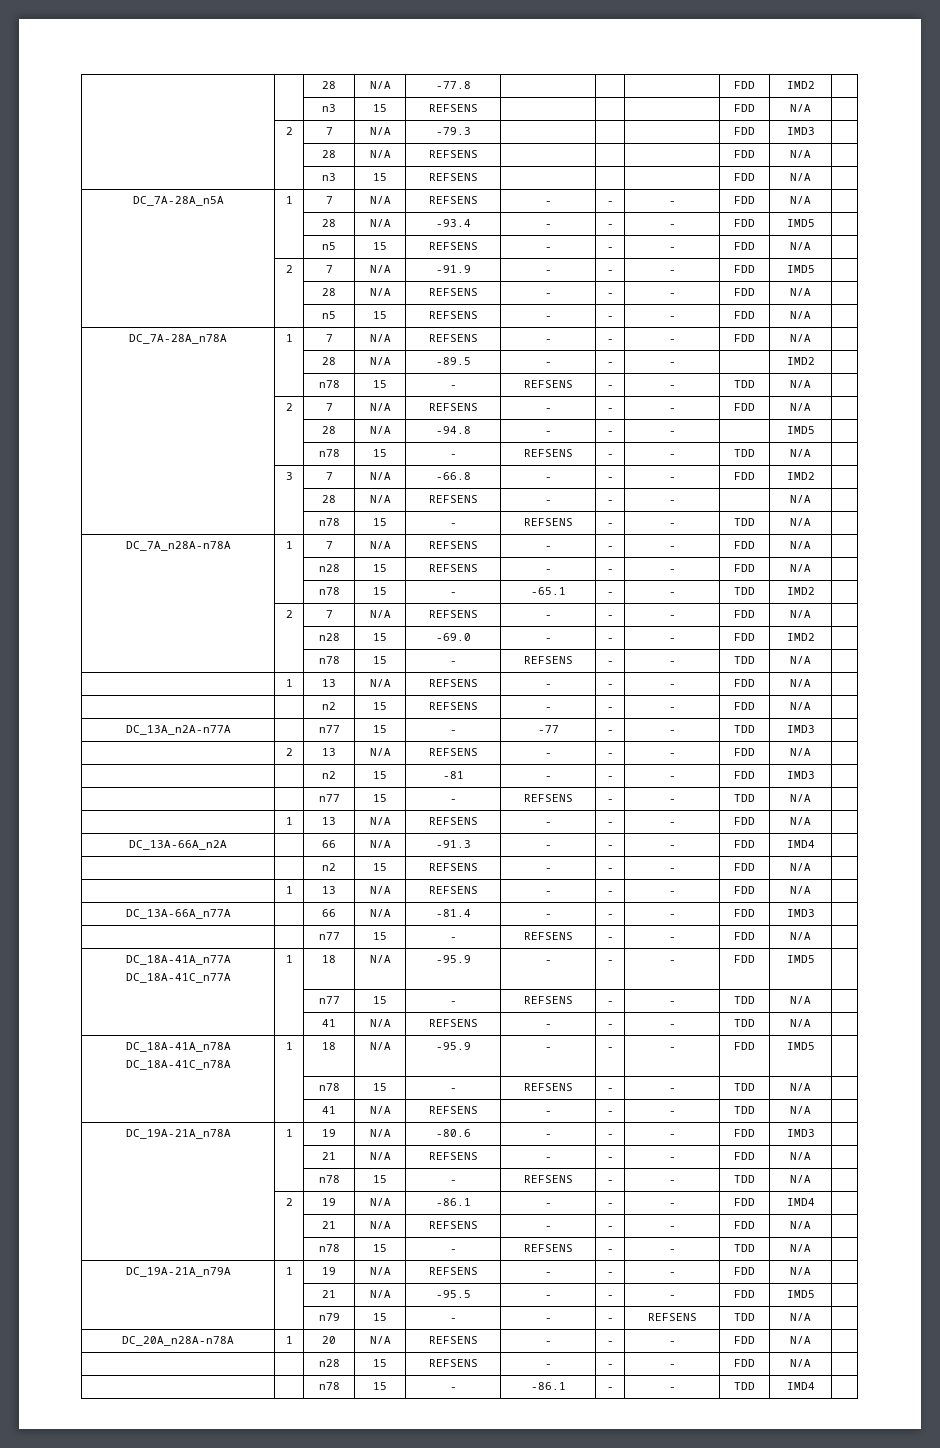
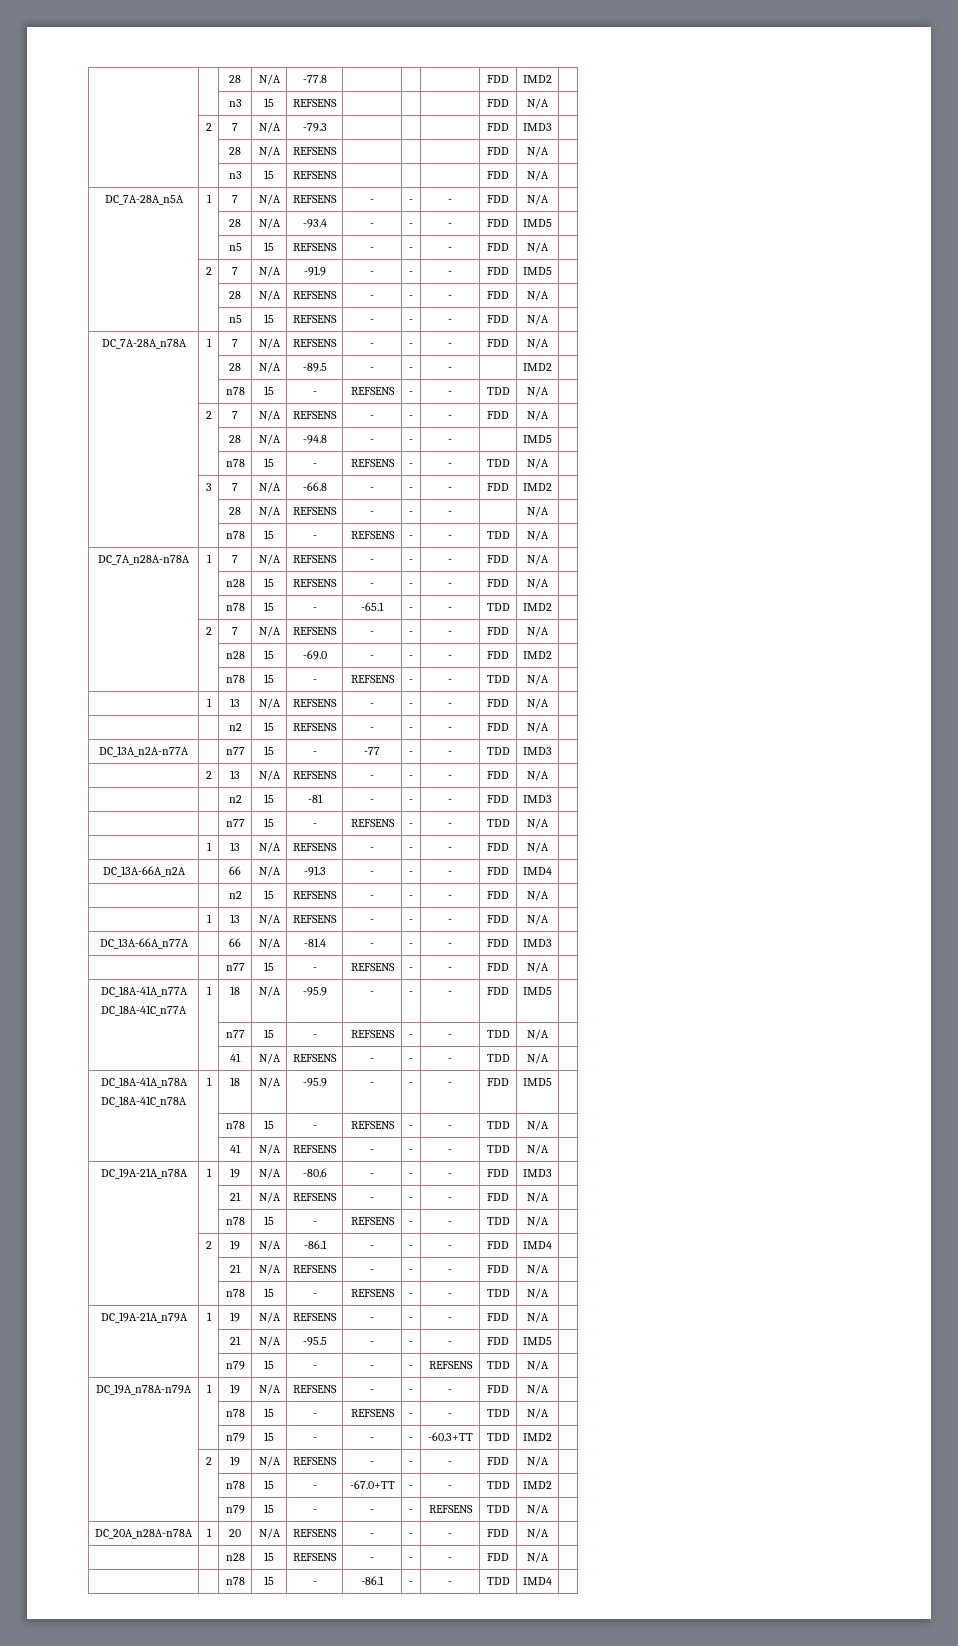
+ DC_19A_n78A-n79A | 1 | 19 | N/A | REFSENS | - | - | - | FDD | N/A |
+ | | n78 | 15 | - | REFSENS | - | - | TDD | N/A |
+ | | n79 | 15 | - | - | - | -60.3+TT | TDD | IMD2 |
+ | 2 | 19 | N/A | REFSENS | - | - | - | FDD | N/A |
+ | | n78 | 15 | - | -67.0+TT | - | - | TDD | IMD2 |
+ | | n79 | 15 | - | - | - | REFSENS | TDD | N/A |

